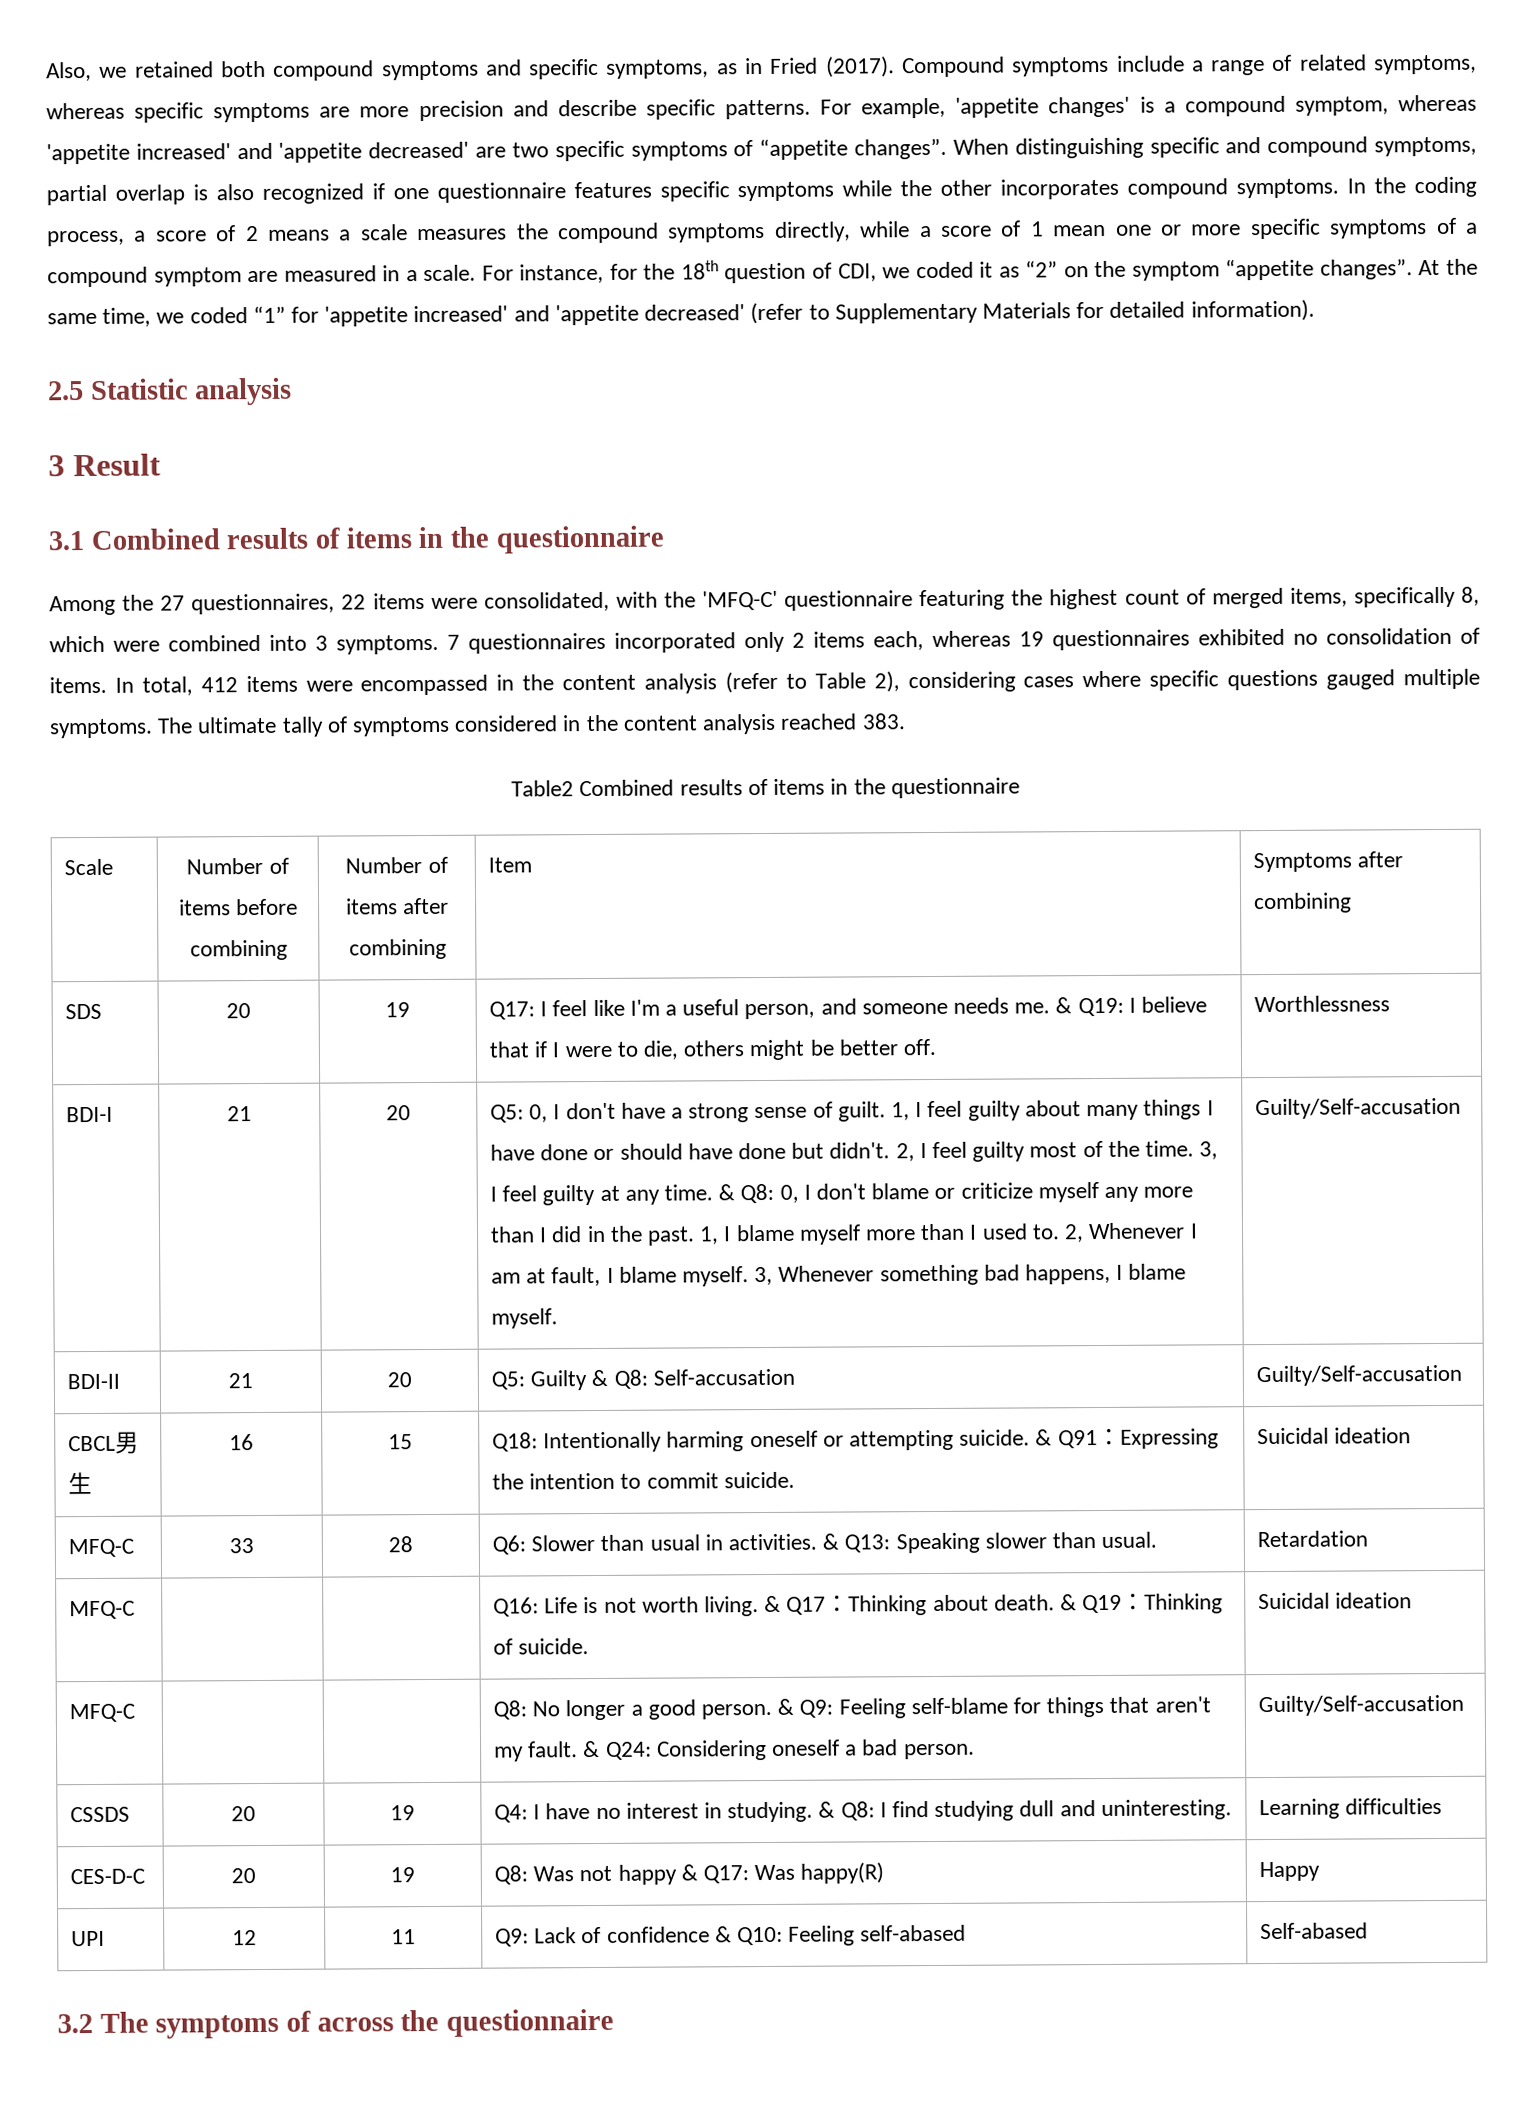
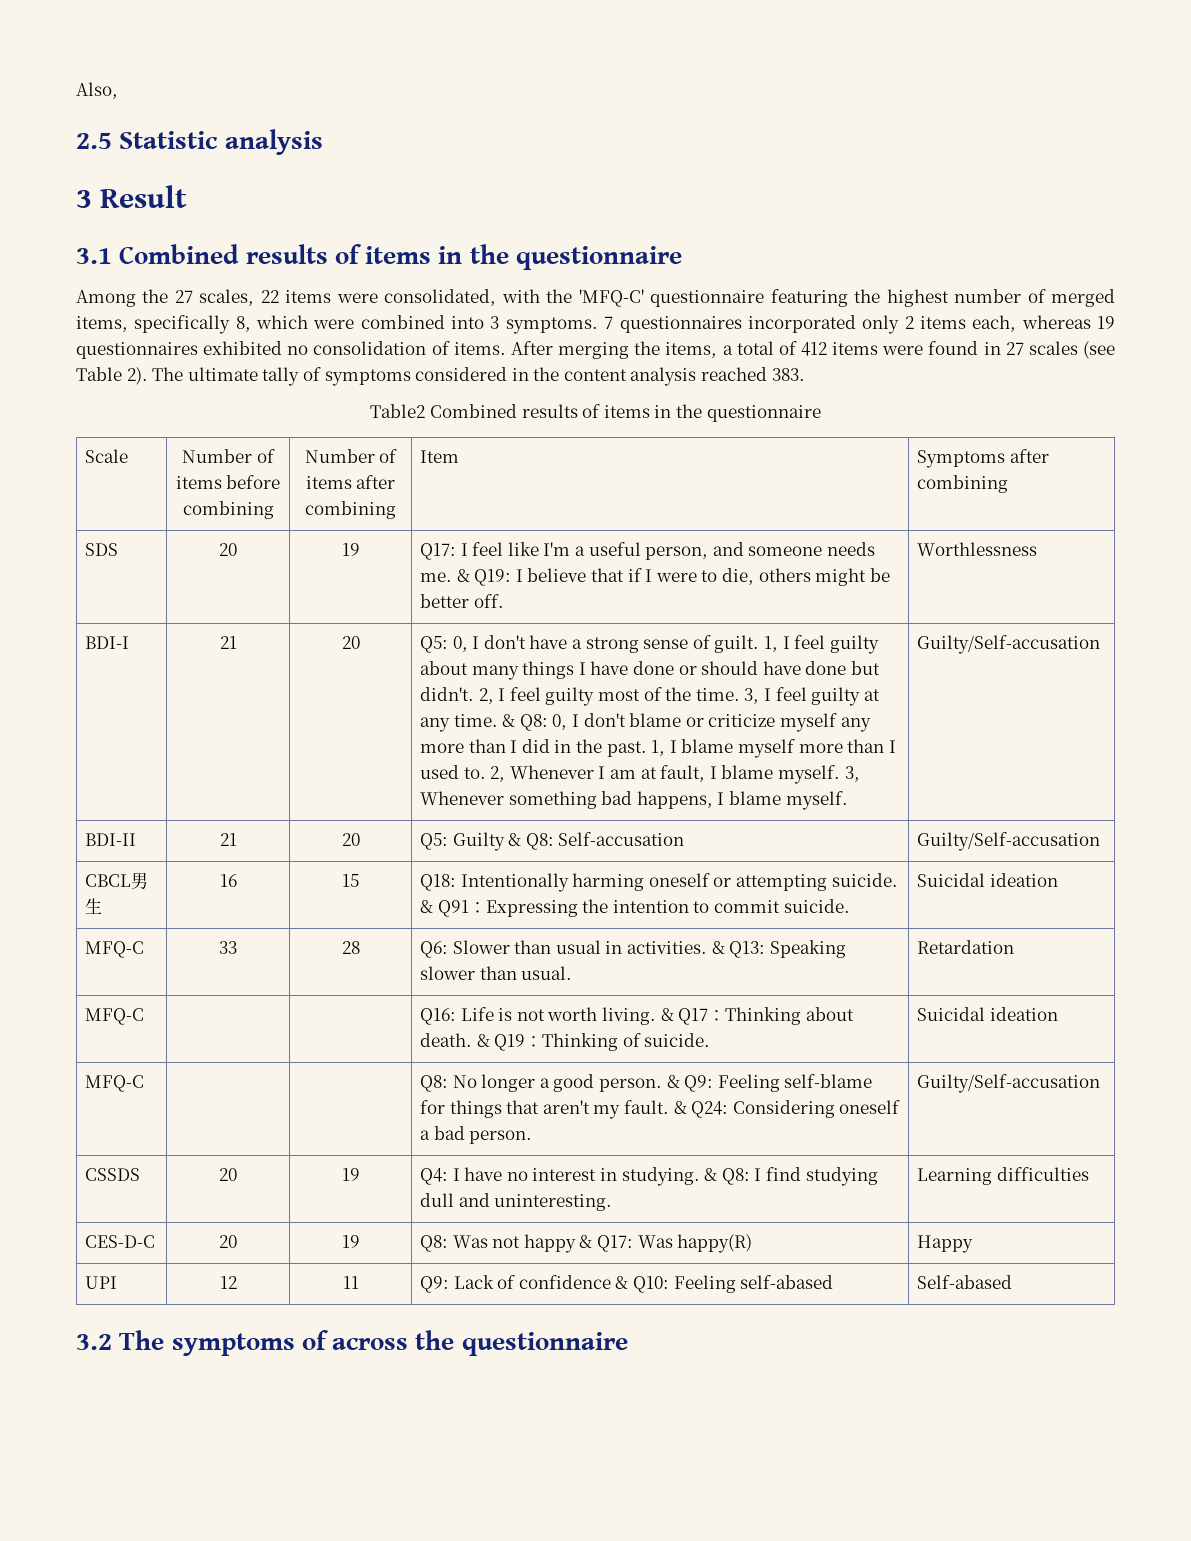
- Also, we retained both compound symptoms and specific symptoms, as in Fried (2017). Compound symptoms include a range of related symptoms, whereas specific symptoms are more precision and describe specific patterns. For example, 'appetite changes' is a compound symptom, whereas 'appetite increased' and 'appetite decreased' are two specific symptoms of “appetite changes”. When distinguishing specific and compound symptoms, partial overlap is also recognized if one questionnaire features specific symptoms while the other incorporates compound symptoms. In the coding process, a score of 2 means a scale measures the compound symptoms directly, while a score of 1 mean one or more specific symptoms of a compound symptom are measured in a scale. For instance, for the 18th question of CDI, we coded it as “2” on the symptom “appetite changes”. At the same time, we coded “1” for 'appetite increased' and 'appetite decreased' (refer to Supplementary Materials for detailed information).
+ Also,
- Among the 27 questionnaires, 22 items were consolidated, with the 'MFQ-C' questionnaire featuring the highest count of merged items, specifically 8, which were combined into 3 symptoms.
+ Among the 27 scales, 22 items were consolidated, with the 'MFQ-C' questionnaire featuring the highest number of merged items, specifically 8, which were combined into 3 symptoms.
- In total, 412 items were encompassed in the content analysis (refer to Table 2), considering cases where specific questions gauged multiple symptoms.
+ After merging the items, a total of 412 items were found in 27 scales (see Table 2).

